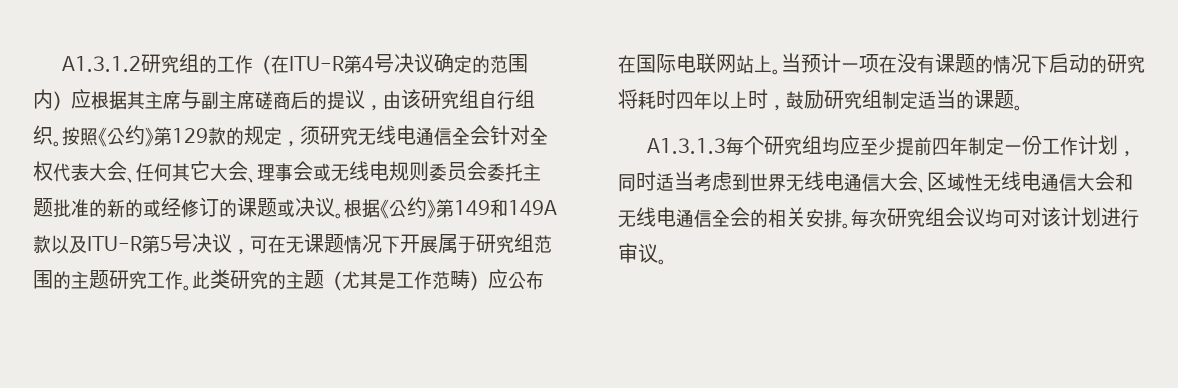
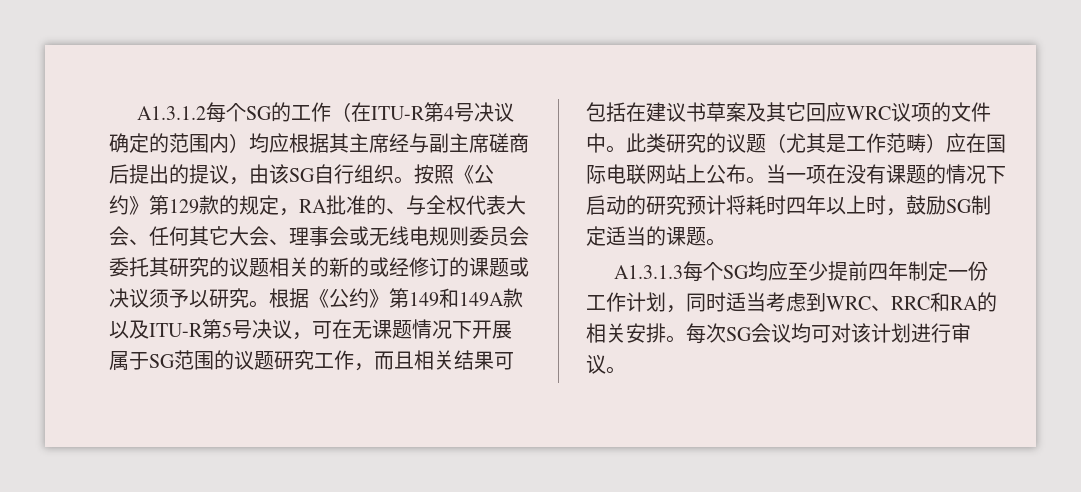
- A1.3.1.2研究组的工作（在ITU-R第4号决议确定的范围内）应根据其主席与副主席磋商后的提议，由该研究组自行组织。
+ A1.3.1.2每个SG的工作（在ITU-R第4号决议确定的范围内）均应根据其主席经与副主席磋商后提出的提议，由该SG自行组织。
- 按照《公约》第129款的规定，须研究无线电通信全会针对全权代表大会、任何其它大会、理事会或无线电规则委员会委托主题批准的新的或经修订的课题或决议。
+ 按照《公约》第129款的规定，RA批准的、与全权代表大会、任何其它大会、理事会或无线电规则委员会委托其研究的议题相关的新的或经修订的课题或决议须予以研究。
- 根据《公约》第149和149A款以及ITU-R第5号决议，可在无课题情况下开展属于研究组范围的主题研究工作。
+ 根据《公约》第149和149A款以及ITU-R第5号决议，可在无课题情况下开展属于SG范围的议题研究工作，而且相关结果可包括在建议书草案及其它回应WRC议项的文件中。
- 此类研究的主题（尤其是工作范畴）应公布在国际电联网站上。当预计一项在没有课题的情况下启动的研究将耗时四年以上时，鼓励研究组制定适当的课题。
+ 此类研究的议题（尤其是工作范畴）应在国际电联网站上公布。当一项在没有课题的情况下启动的研究预计将耗时四年以上时，鼓励SG制定适当的课题。
- A1.3.1.3每个研究组均应至少提前四年制定一份工作计划，同时适当考虑到世界无线电通信大会、区域性无线电通信大会和无线电通信全会的相关安排。
+ A1.3.1.3每个SG均应至少提前四年制定一份工作计划，同时适当考虑到WRC、RRC和RA的相关安排。
- 每次研究组会议均可对该计划进行审议。
+ 每次SG会议均可对该计划进行审议。

